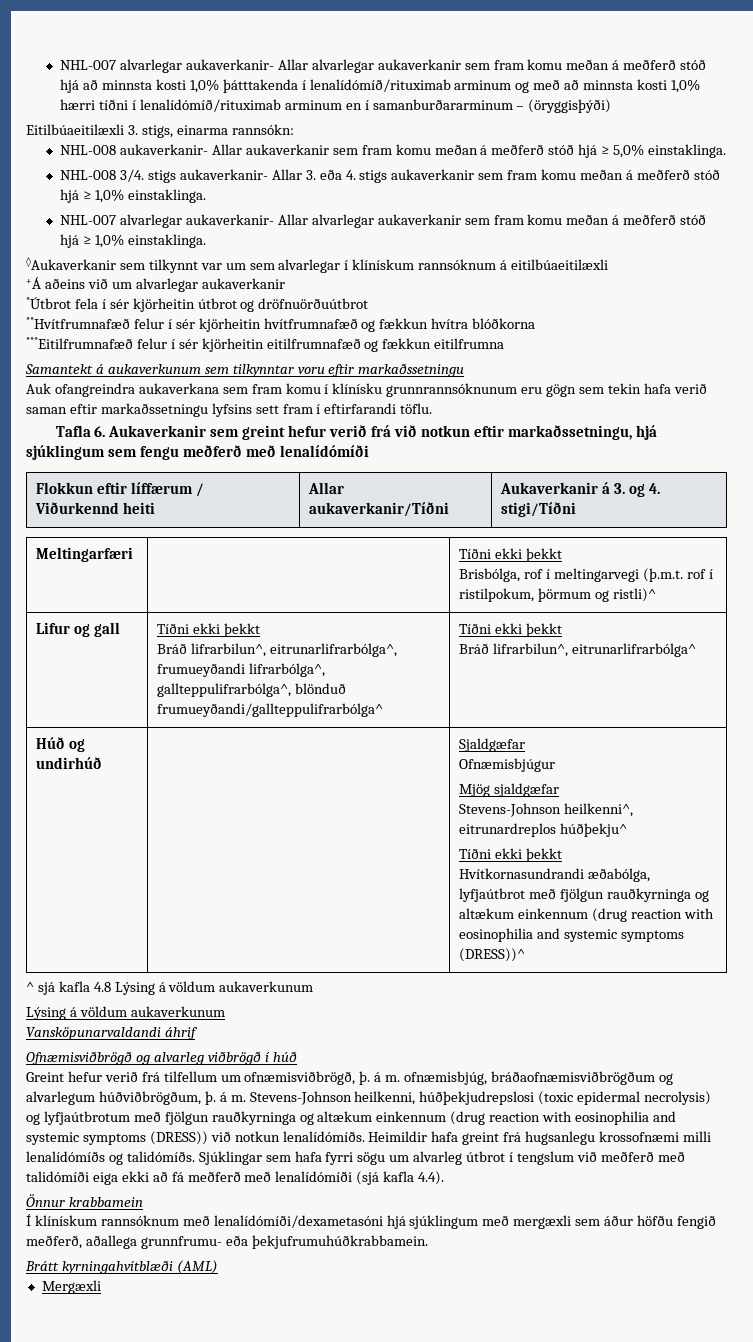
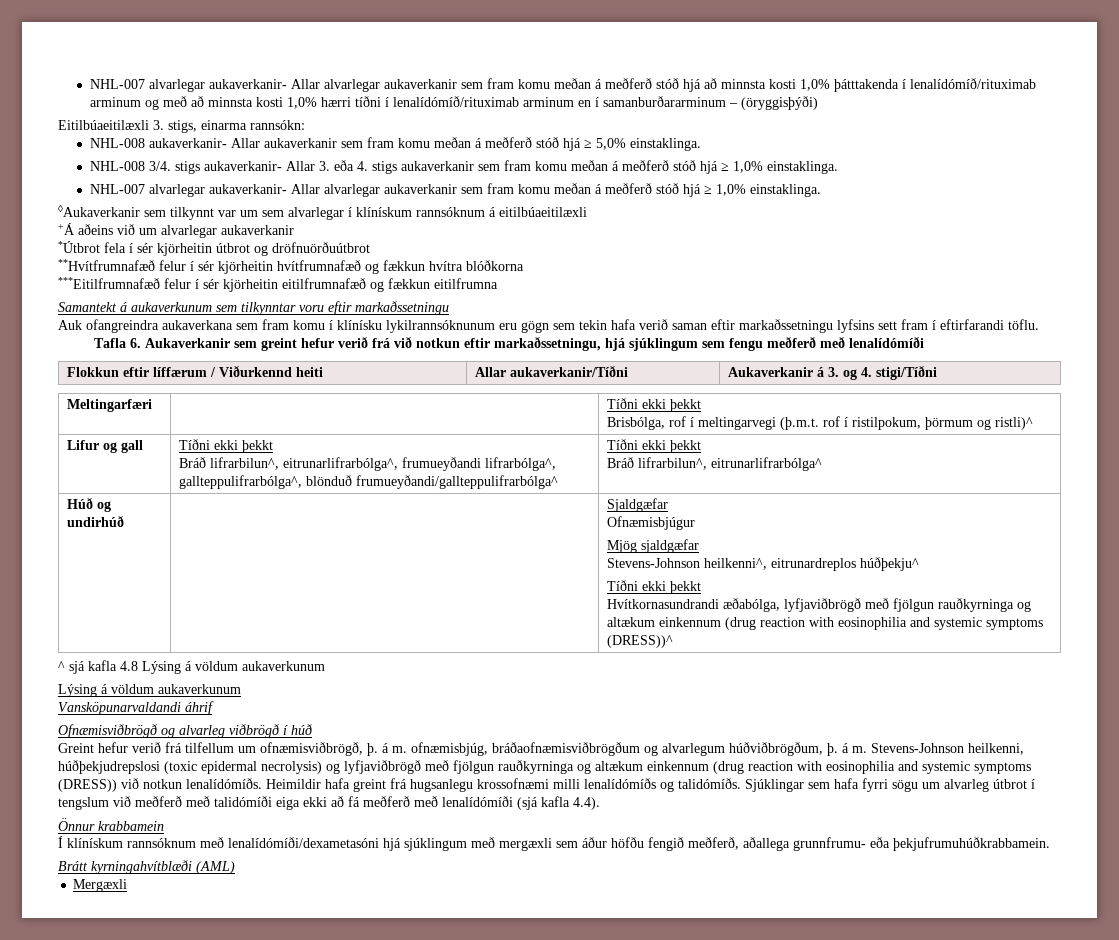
- Auk ofangreindra aukaverkana sem fram komu í klínísku grunnrannsóknunum eru gögn sem tekin hafa verið saman eftir markaðssetningu lyfsins sett fram í eftirfarandi töflu.
+ Auk ofangreindra aukaverkana sem fram komu í klínísku lykilrannsóknunum eru gögn sem tekin hafa verið saman eftir markaðssetningu lyfsins sett fram í eftirfarandi töflu.
  Húð og undirhúð | | Sjaldgæfar
  Ofnæmisbjúgur
  Mjög sjaldgæfar
  Stevens-Johnson heilkenni^, eitrunardreplos húðþekju^
  Tíðni ekki þekkt
- Hvítkornasundrandi æðabólga, lyfjaútbrot með fjölgun rauðkyrninga og altækum einkennum (drug reaction with eosinophilia and systemic symptoms (DRESS))^
+ Hvítkornasundrandi æðabólga, lyfjaviðbrögð með fjölgun rauðkyrninga og altækum einkennum (drug reaction with eosinophilia and systemic symptoms (DRESS))^
- Stevens-Johnson heilkenni, húðþekjudrepslosi (toxic epidermal necrolysis) og lyfjaútbrotum með fjölgun rauðkyrninga og altækum einkennum (drug reaction with eosinophilia and systemic symptoms (DRESS)) við notkun lenalídómíðs.
+ Stevens-Johnson heilkenni, húðþekjudrepslosi (toxic epidermal necrolysis) og lyfjaviðbrögð með fjölgun rauðkyrninga og altækum einkennum (drug reaction with eosinophilia and systemic symptoms (DRESS)) við notkun lenalídómíðs.

